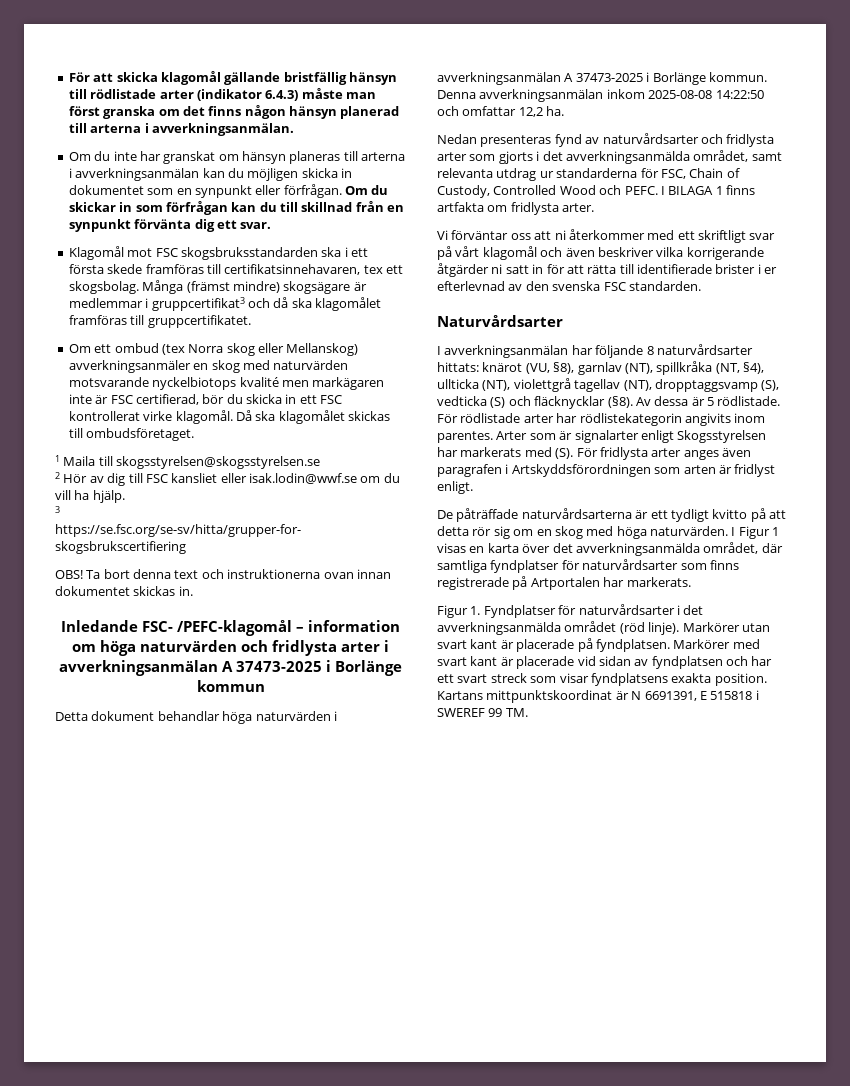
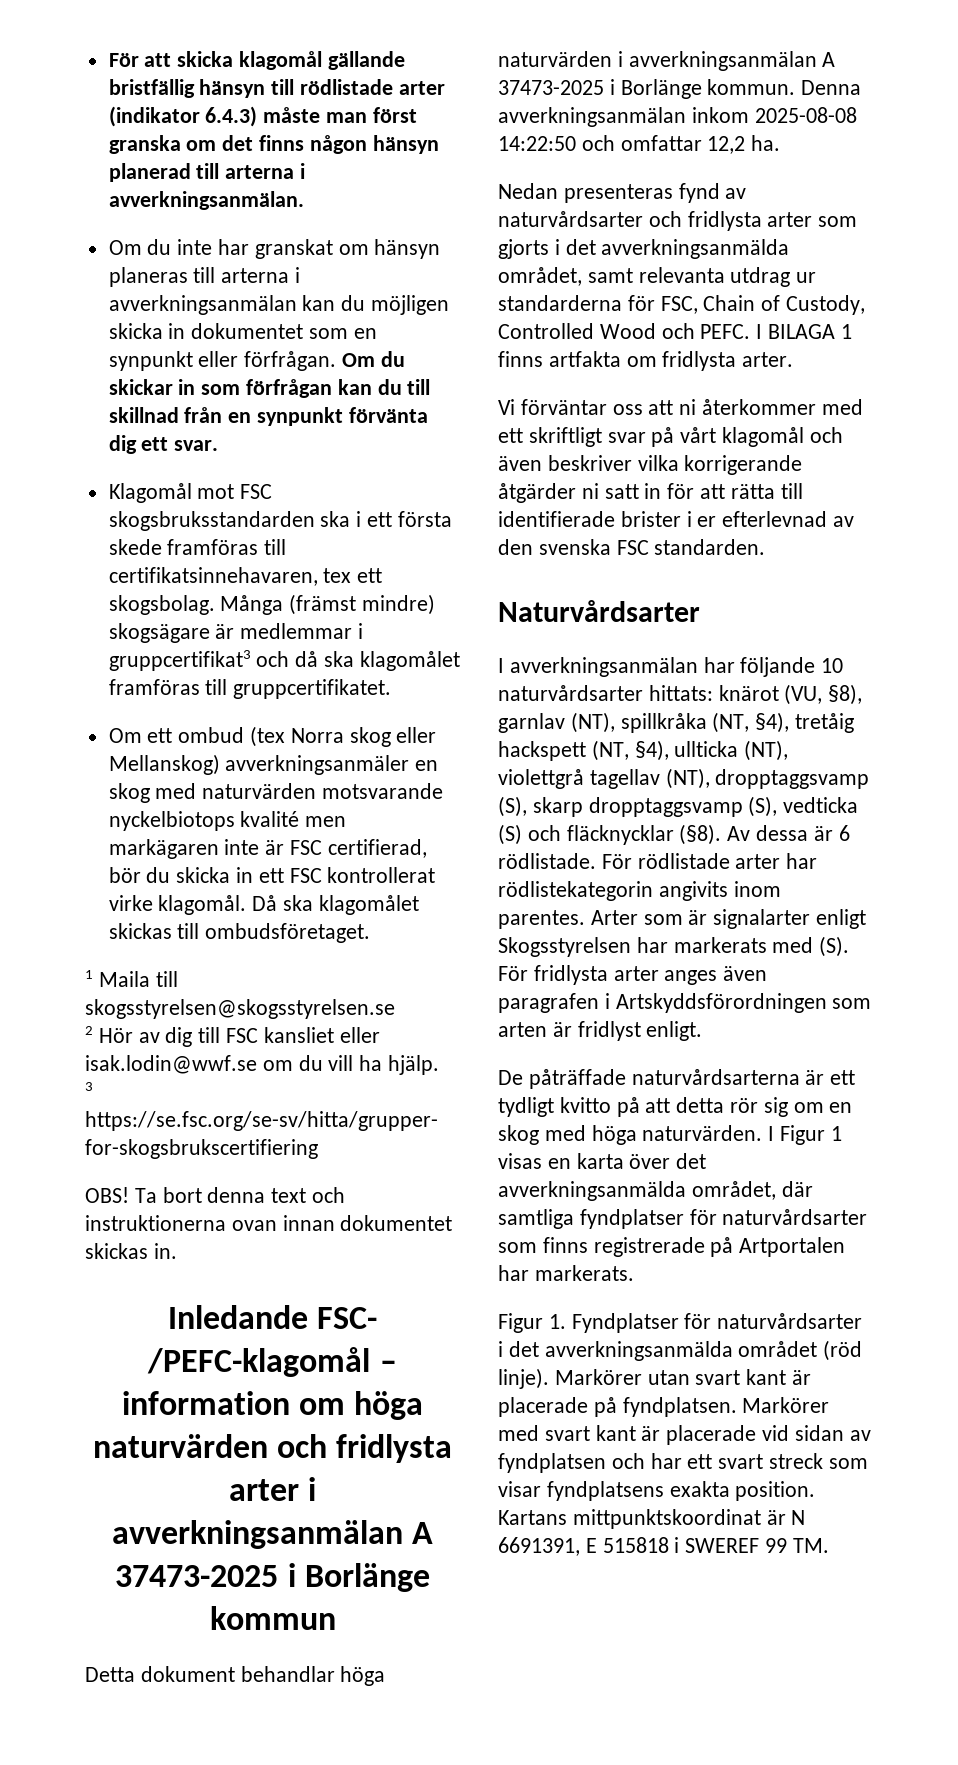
- I avverkningsanmälan har följande 8 naturvårdsarter hittats: knärot (VU, §8), garnlav (NT), spillkråka (NT, §4), ullticka (NT), violettgrå tagellav (NT), dropptaggsvamp (S), vedticka (S) och fläcknycklar (§8).
+ I avverkningsanmälan har följande 10 naturvårdsarter hittats: knärot (VU, §8), garnlav (NT), spillkråka (NT, §4), tretåig hackspett (NT, §4), ullticka (NT), violettgrå tagellav (NT), dropptaggsvamp (S), skarp dropptaggsvamp (S), vedticka (S) och fläcknycklar (§8).
- Av dessa är 5 rödlistade.
+ Av dessa är 6 rödlistade.

